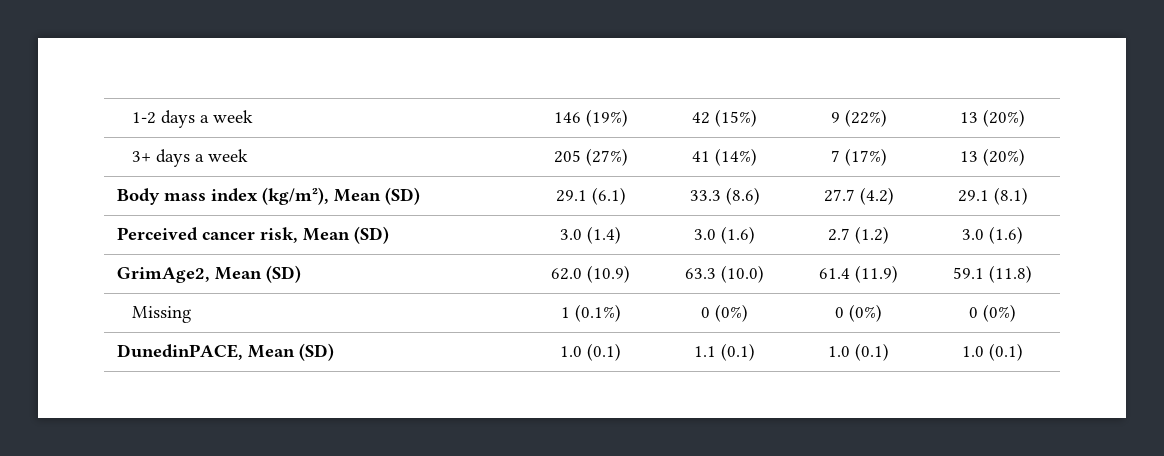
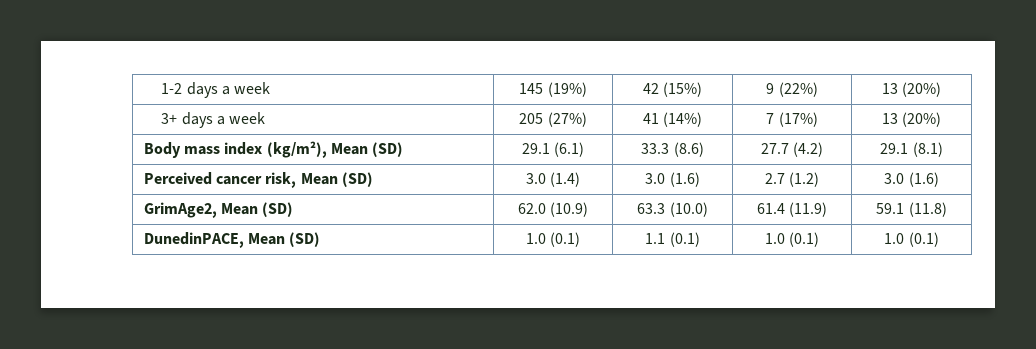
- 1-2 days a week | 146 (19%) | 42 (15%) | 9 (22%) | 13 (20%)
+ 1-2 days a week | 145 (19%) | 42 (15%) | 9 (22%) | 13 (20%)
- Missing | 1 (0.1%) | 0 (0%) | 0 (0%) | 0 (0%)

